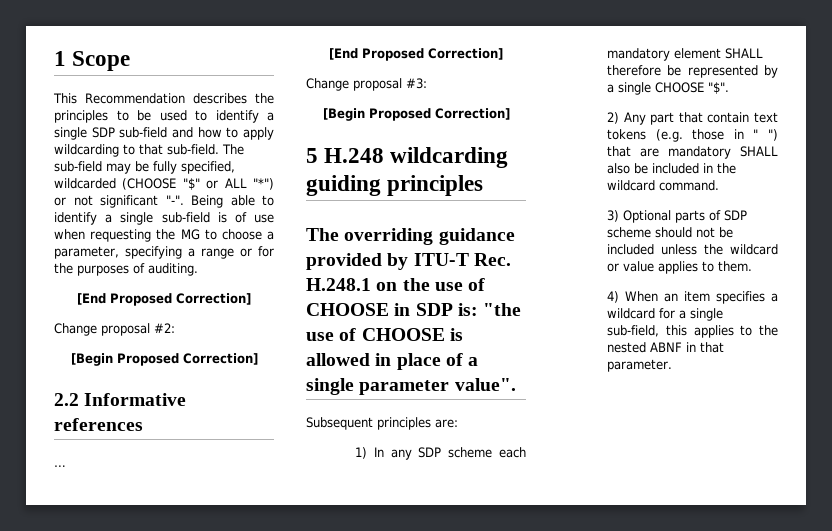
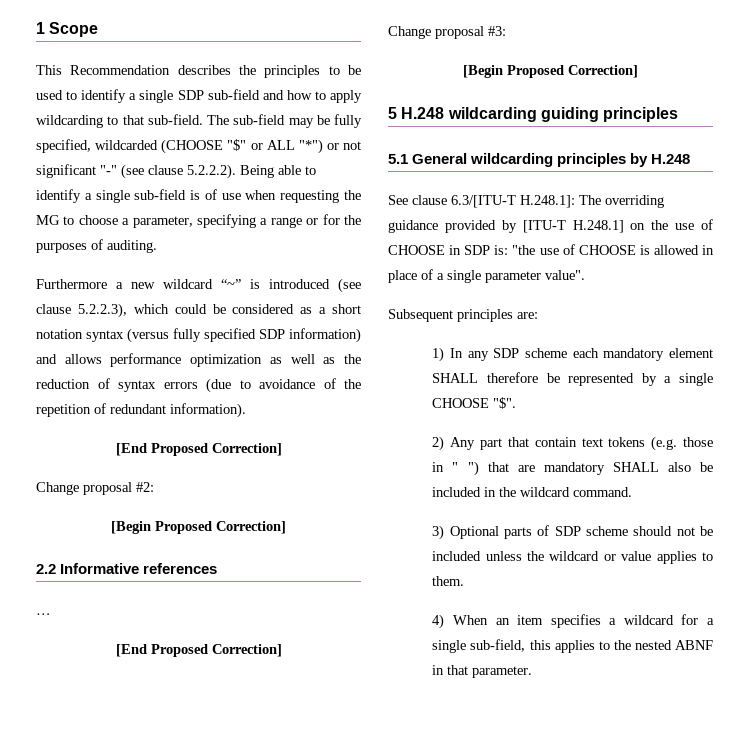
- The sub-field may be fully specified, wildcarded (CHOOSE "$" or ALL "*") or not significant "-". Being able to identify a single sub-field is of use when requesting the MG to choose a parameter, specifying a range or for the purposes of auditing.
+ The sub-field may be fully specified, wildcarded (CHOOSE "$" or ALL "*") or not significant "-" (see clause 5.2.2.2). Being able to identify a single sub-field is of use when requesting the MG to choose a parameter, specifying a range or for the purposes of auditing.
+ Furthermore a new wildcard “~” is introduced (see clause 5.2.2.3), which could be considered as a short notation syntax (versus fully specified SDP information) and allows performance optimization as well as the reduction of syntax errors (due to avoidance of the repetition of redundant information).
- The overriding guidance provided by ITU-T Rec. H.248.1 on the use of CHOOSE in SDP is: "the use of CHOOSE is allowed in place of a single parameter value".
+ 5.1 General wildcarding principles by H.248
+ See clause 6.3/[ITU-T H.248.1]: The overriding guidance provided by [ITU-T H.248.1] on the use of CHOOSE in SDP is: "the use of CHOOSE is allowed in place of a single parameter value".

